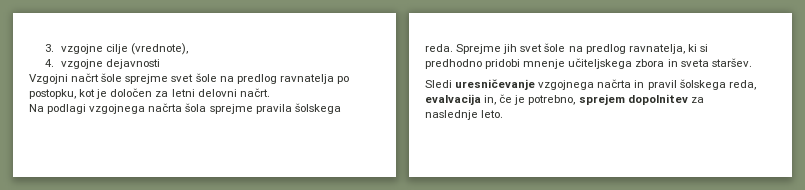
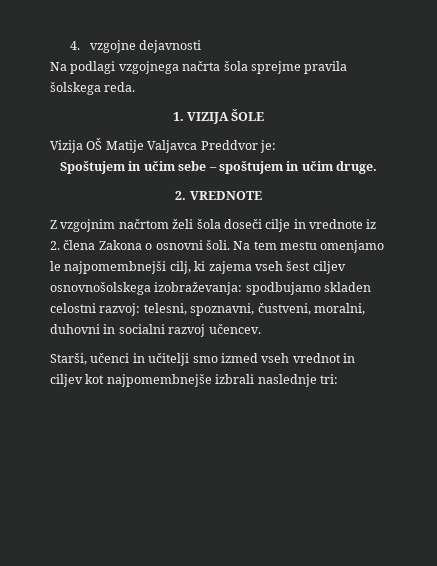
- 3. vzgojne cilje (vrednote),
- Vzgojni načrt šole sprejme svet šole na predlog ravnatelja po postopku, kot je določen za letni delovni načrt.
- Na podlagi vzgojnega načrta šola sprejme pravila šolskega reda. Sprejme jih svet šole na predlog ravnatelja, ki si predhodno pridobi mnenje učiteljskega zbora in sveta staršev.
- Sledi uresničevanje vzgojnega načrta in pravil šolskega reda, evalvacija in, če je potrebno, sprejem dopolnitev za naslednje leto.
+ Na podlagi vzgojnega načrta šola sprejme pravila šolskega reda.
+ 1. VIZIJA ŠOLE
+ Vizija OŠ Matije Valjavca Preddvor je:
+ Spoštujem in učim sebe – spoštujem in učim druge.
+ 2. VREDNOTE
+ Z vzgojnim načrtom želi šola doseči cilje in vrednote iz 2. člena Zakona o osnovni šoli. Na tem mestu omenjamo le najpomembnejši cilj, ki zajema vseh šest ciljev osnovnošolskega izobraževanja: spodbujamo skladen celostni razvoj: telesni, spoznavni, čustveni, moralni, duhovni in socialni razvoj učencev.
+ Starši, učenci in učitelji smo izmed vseh vrednot in ciljev kot najpomembnejše izbrali naslednje tri:

